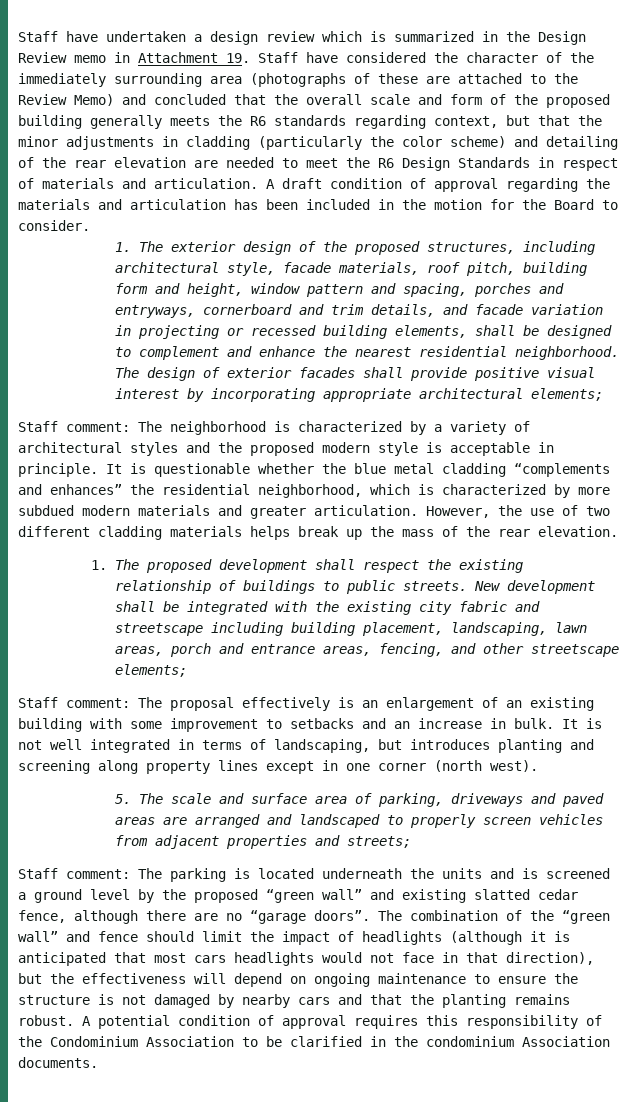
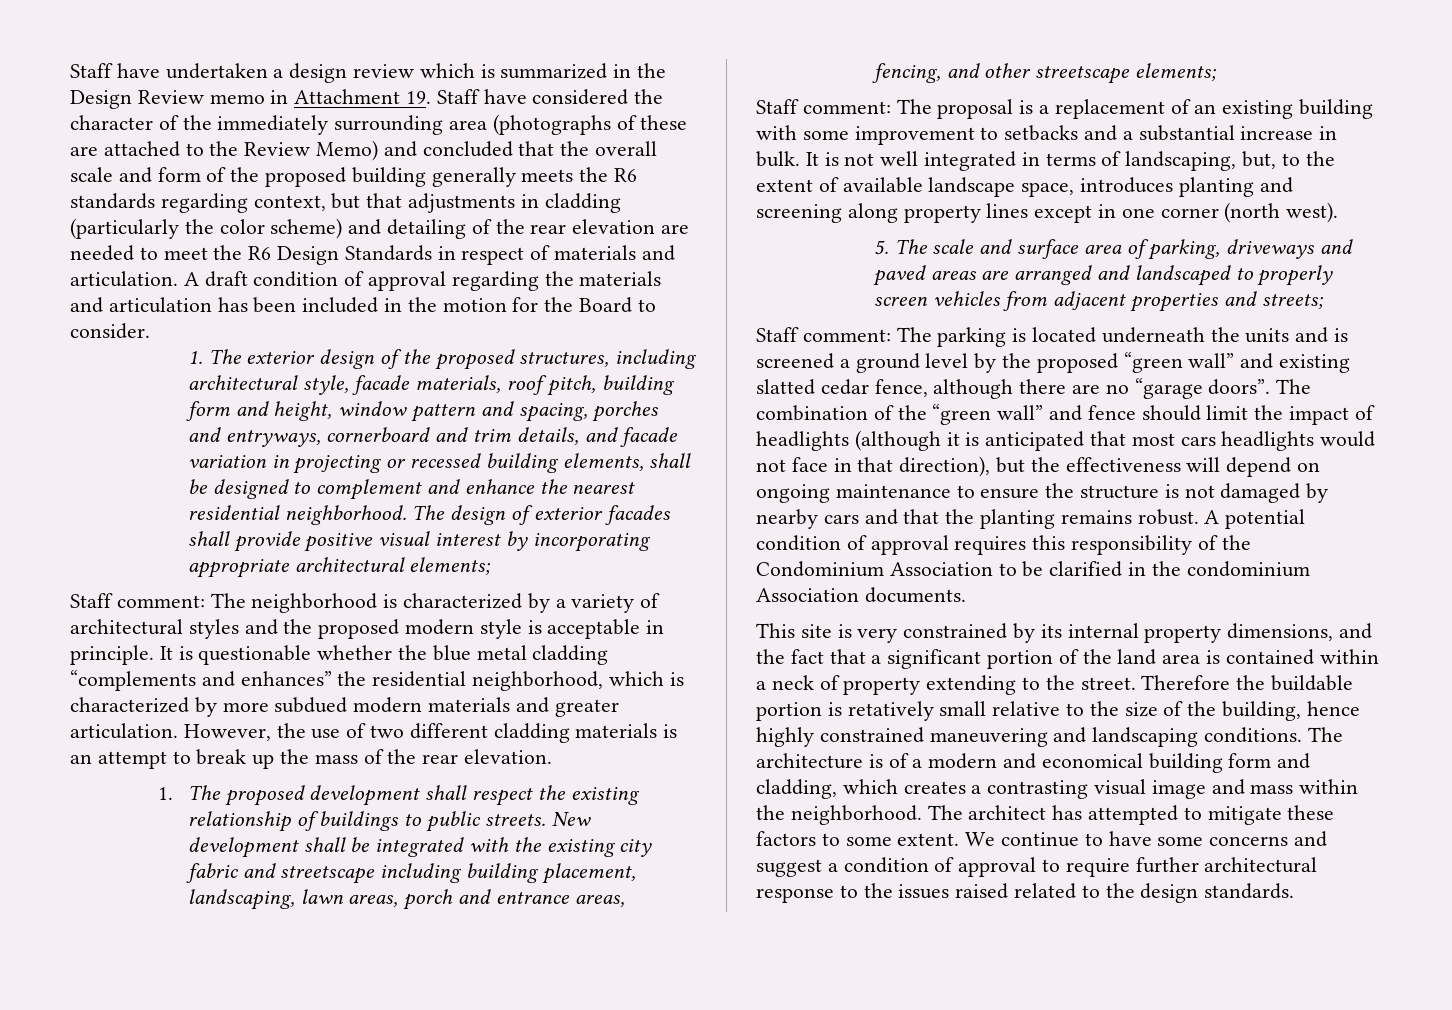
- Staff have undertaken a design review which is summarized in the Design Review memo in Attachment 19. Staff have considered the character of the immediately surrounding area (photographs of these are attached to the Review Memo) and concluded that the overall scale and form of the proposed building generally meets the R6 standards regarding context, but that the minor adjustments in cladding (particularly the color scheme) and detailing of the rear elevation are needed to meet the R6 Design Standards in respect of materials and articulation.
+ Staff have undertaken a design review which is summarized in the Design Review memo in Attachment 19. Staff have considered the character of the immediately surrounding area (photographs of these are attached to the Review Memo) and concluded that the overall scale and form of the proposed building generally meets the R6 standards regarding context, but that adjustments in cladding (particularly the color scheme) and detailing of the rear elevation are needed to meet the R6 Design Standards in respect of materials and articulation.
- However, the use of two different cladding materials helps break up the mass of the rear elevation.
+ However, the use of two different cladding materials is an attempt to break up the mass of the rear elevation.
- Staff comment: The proposal effectively is an enlargement of an existing building with some improvement to setbacks and an increase in bulk.
+ Staff comment: The proposal is a replacement of an existing building with some improvement to setbacks and a substantial increase in bulk.
- It is not well integrated in terms of landscaping, but introduces planting and screening along property lines except in one corner (north west).
+ It is not well integrated in terms of landscaping, but, to the extent of available landscape space, introduces planting and screening along property lines except in one corner (north west).
+ This site is very constrained by its internal property dimensions, and the fact that a significant portion of the land area is contained within a neck of property extending to the street. Therefore the buildable portion is retatively small relative to the size of the building, hence highly constrained maneuvering and landscaping conditions. The architecture is of a modern and economical building form and cladding, which creates a contrasting visual image and mass within the neighborhood. The architect has attempted to mitigate these factors to some extent. We continue to have some concerns and suggest a condition of approval to require further architectural response to the issues raised related to the design standards.

